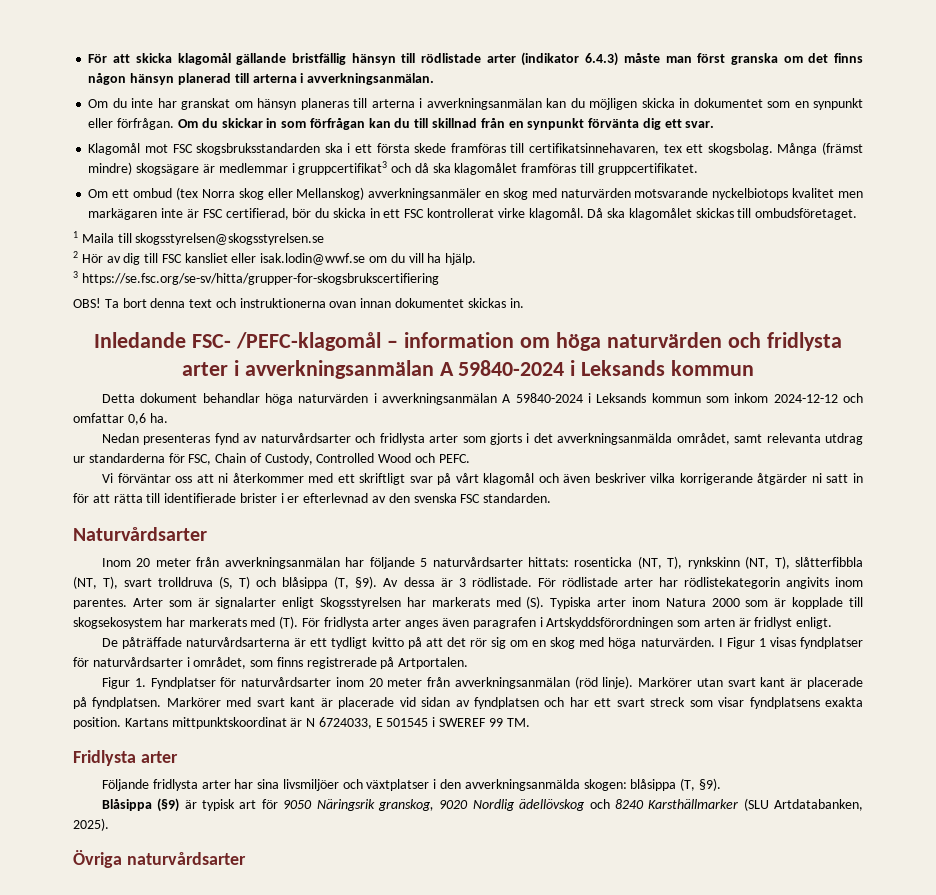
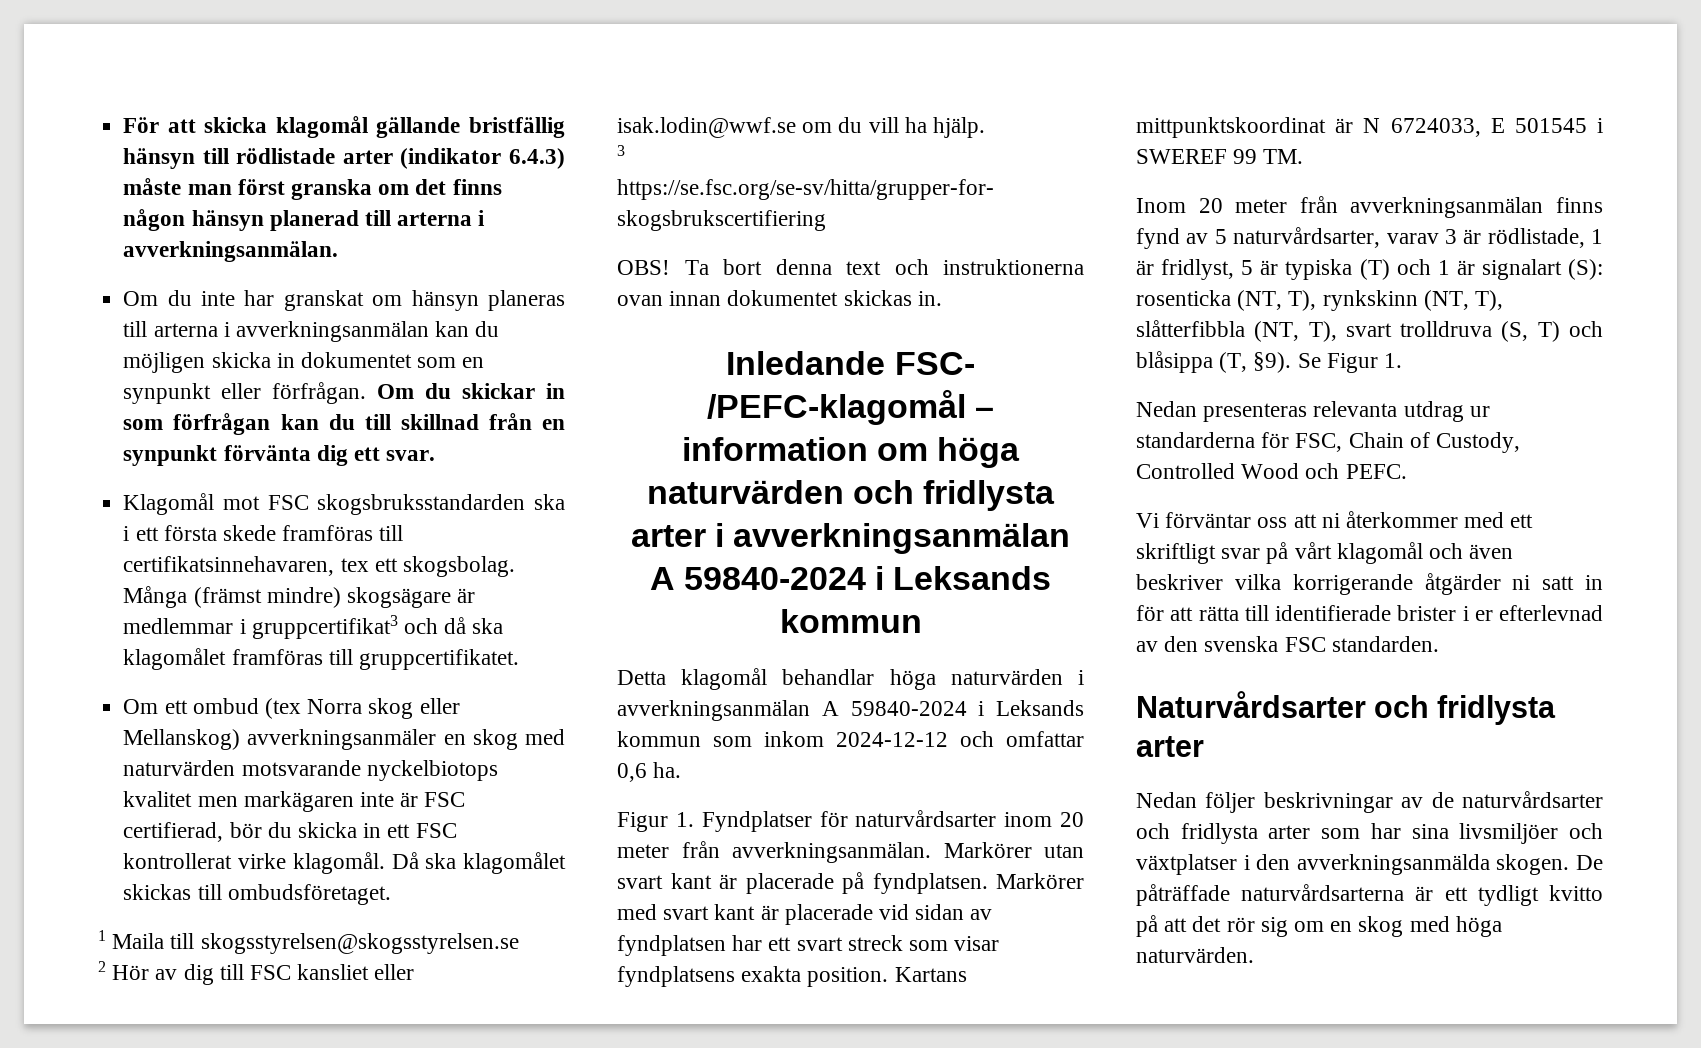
- Detta dokument behandlar höga naturvärden i avverkningsanmälan A 59840-2024 i Leksands kommun som inkom 2024-12-12 och omfattar 0,6 ha.
+ Detta klagomål behandlar höga naturvärden i avverkningsanmälan A 59840-2024 i Leksands kommun som inkom 2024-12-12 och omfattar 0,6 ha.
- Nedan presenteras fynd av naturvårdsarter och fridlysta arter som gjorts i det avverkningsanmälda området, samt relevanta utdrag ur standarderna för FSC, Chain of Custody, Controlled Wood och PEFC.
+ Figur 1. Fyndplatser för naturvårdsarter inom 20 meter från avverkningsanmälan. Markörer utan svart kant är placerade på fyndplatsen. Markörer med svart kant är placerade vid sidan av fyndplatsen har ett svart streck som visar fyndplatsens exakta position. Kartans mittpunktskoordinat är N 6724033, E 501545 i SWEREF 99 TM.
+ Inom 20 meter från avverkningsanmälan finns fynd av 5 naturvårdsarter, varav 3 är rödlistade, 1 är fridlyst, 5 är typiska (T) och 1 är signalart (S): rosenticka (NT, T), rynkskinn (NT, T), slåtterfibbla (NT, T), svart trolldruva (S, T) och blåsippa (T, §9). Se Figur 1.
+ Nedan presenteras relevanta utdrag ur standarderna för FSC, Chain of Custody, Controlled Wood och PEFC.
- Naturvårdsarter
- Inom 20 meter från avverkningsanmälan har följande 5 naturvårdsarter hittats: rosenticka (NT, T), rynkskinn (NT, T), slåtterfibbla (NT, T), svart trolldruva (S, T) och blåsippa (T, §9). Av dessa är 3 rödlistade. För rödlistade arter har rödlistekategorin angivits inom parentes. Arter som är signalarter enligt Skogsstyrelsen har markerats med (S). Typiska arter inom Natura 2000 som är kopplade till skogsekosystem har markerats med (T). För fridlysta arter anges även paragrafen i Artskyddsförordningen som arten är fridlyst enligt.
- De påträffade naturvårdsarterna är ett tydligt kvitto på att det rör sig om en skog med höga naturvärden. I Figur 1 visas fyndplatser för naturvårdsarter i området, som finns registrerade på Artportalen.
- Figur 1. Fyndplatser för naturvårdsarter inom 20 meter från avverkningsanmälan (röd linje). Markörer utan svart kant är placerade på fyndplatsen. Markörer med svart kant är placerade vid sidan av fyndplatsen och har ett svart streck som visar fyndplatsens exakta position. Kartans mittpunktskoordinat är N 6724033, E 501545 i SWEREF 99 TM.
- Fridlysta arter
- Följande fridlysta arter har sina livsmiljöer och växtplatser i den avverkningsanmälda skogen: blåsippa (T, §9).
- Blåsippa (§9) är typisk art för 9050 Näringsrik granskog, 9020 Nordlig ädellövskog och 8240 Karsthällmarker (SLU Artdatabanken, 2025).
- Övriga naturvårdsarter
+ Naturvårdsarter och fridlysta arter
+ Nedan följer beskrivningar av de naturvårdsarter och fridlysta arter som har sina livsmiljöer och växtplatser i den avverkningsanmälda skogen. De påträffade naturvårdsarterna är ett tydligt kvitto på att det rör sig om en skog med höga naturvärden.

